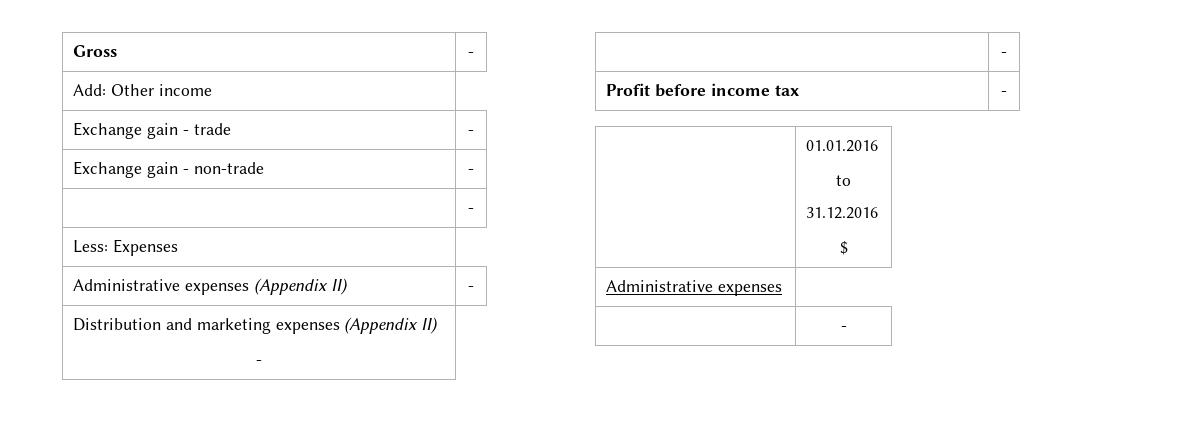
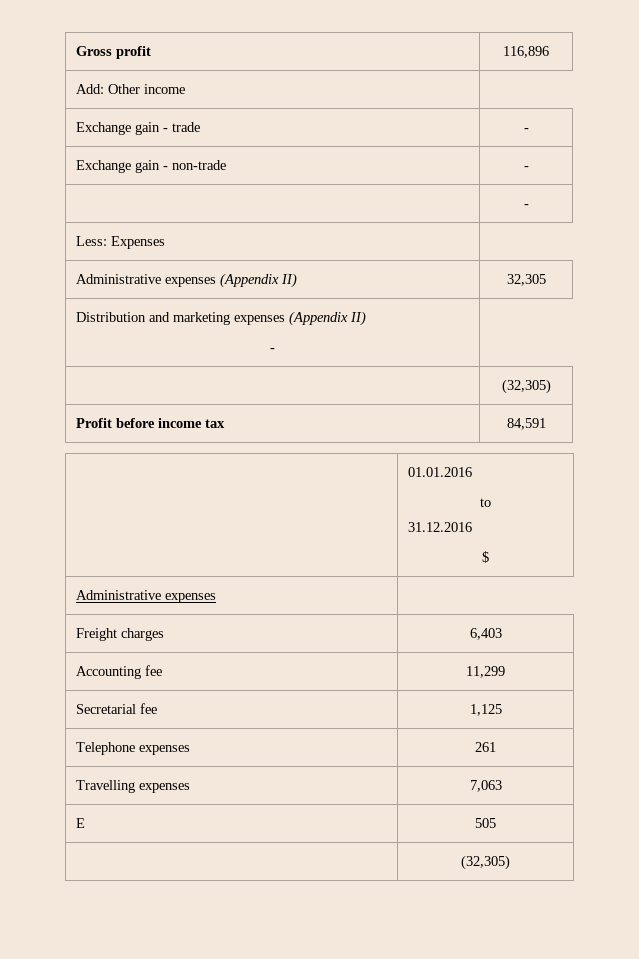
- Gross | -
+ Gross profit | 116,896
- Administrative expenses (Appendix II) | -
+ Administrative expenses (Appendix II) | 32,305
  Distribution and marketing expenses (Appendix II)
  -
- | -
+ | (32,305)
- Profit before income tax | -
+ Profit before income tax | 84,591
  | 01.01.2016
  to
  31.12.2016
  $
  Administrative expenses
- | -
+ Freight charges | 6,403
+ Accounting fee | 11,299
+ Secretarial fee | 1,125
+ Telephone expenses | 261
+ Travelling expenses | 7,063
+ E | 505
+ | (32,305)

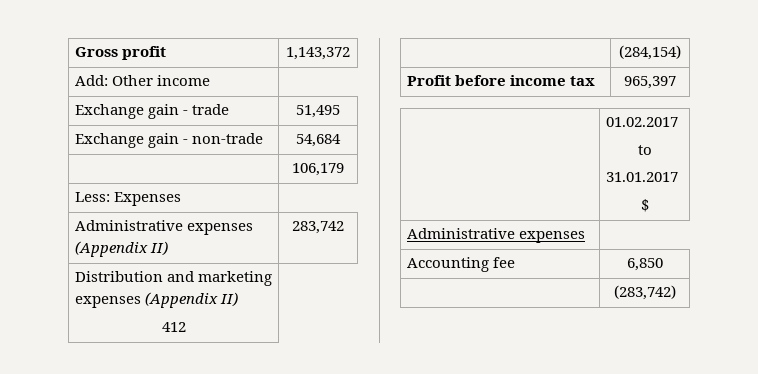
- Gross profit | 116,896
+ Gross profit | 1,143,372
- Exchange gain - trade | -
+ Exchange gain - trade | 51,495
- Exchange gain - non-trade | -
- | -
+ Exchange gain - non-trade | 54,684
+ | 106,179
- Administrative expenses (Appendix II) | 32,305
+ Administrative expenses (Appendix II) | 283,742
  Distribution and marketing expenses (Appendix II)
- -
- | (32,305)
+ 412
+ | (284,154)
- Profit before income tax | 84,591
- | 01.01.2016
+ Profit before income tax | 965,397
+ | 01.02.2017
  to
- 31.12.2016
+ 31.01.2017
- Freight charges | 6,403
- Accounting fee | 11,299
- Secretarial fee | 1,125
- Telephone expenses | 261
- Travelling expenses | 7,063
- E | 505
- | (32,305)
+ Accounting fee | 6,850
+ | (283,742)

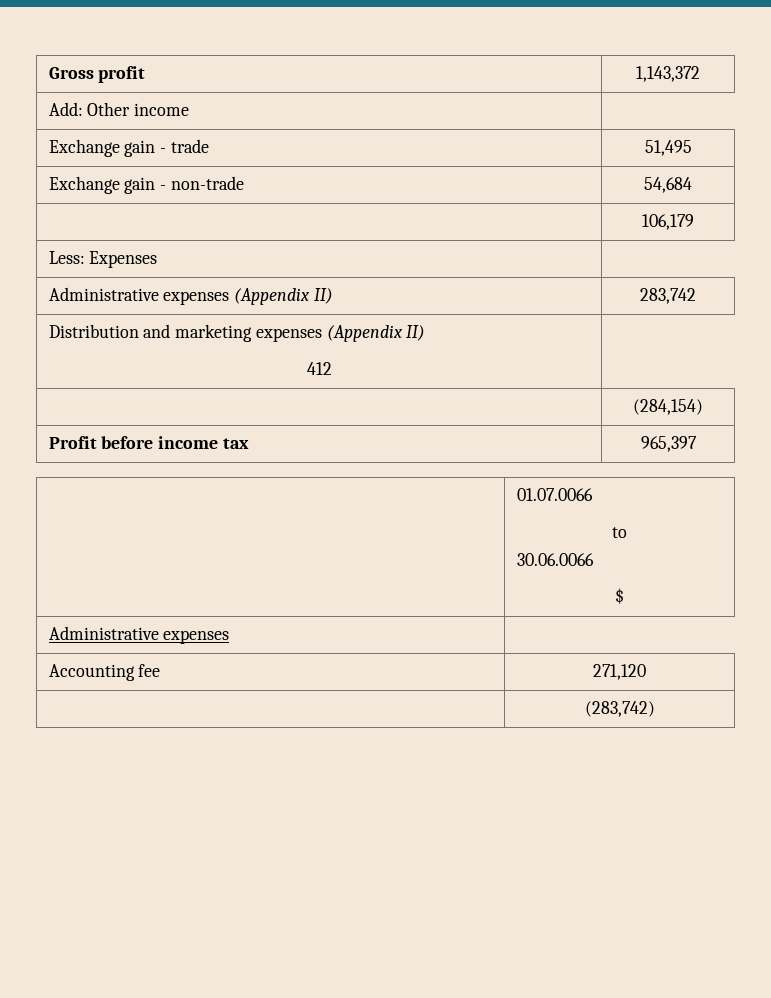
- | 01.02.2017
+ | 01.07.0066
  to
- 31.01.2017
+ 30.06.0066
- Accounting fee | 6,850
+ Accounting fee | 271,120

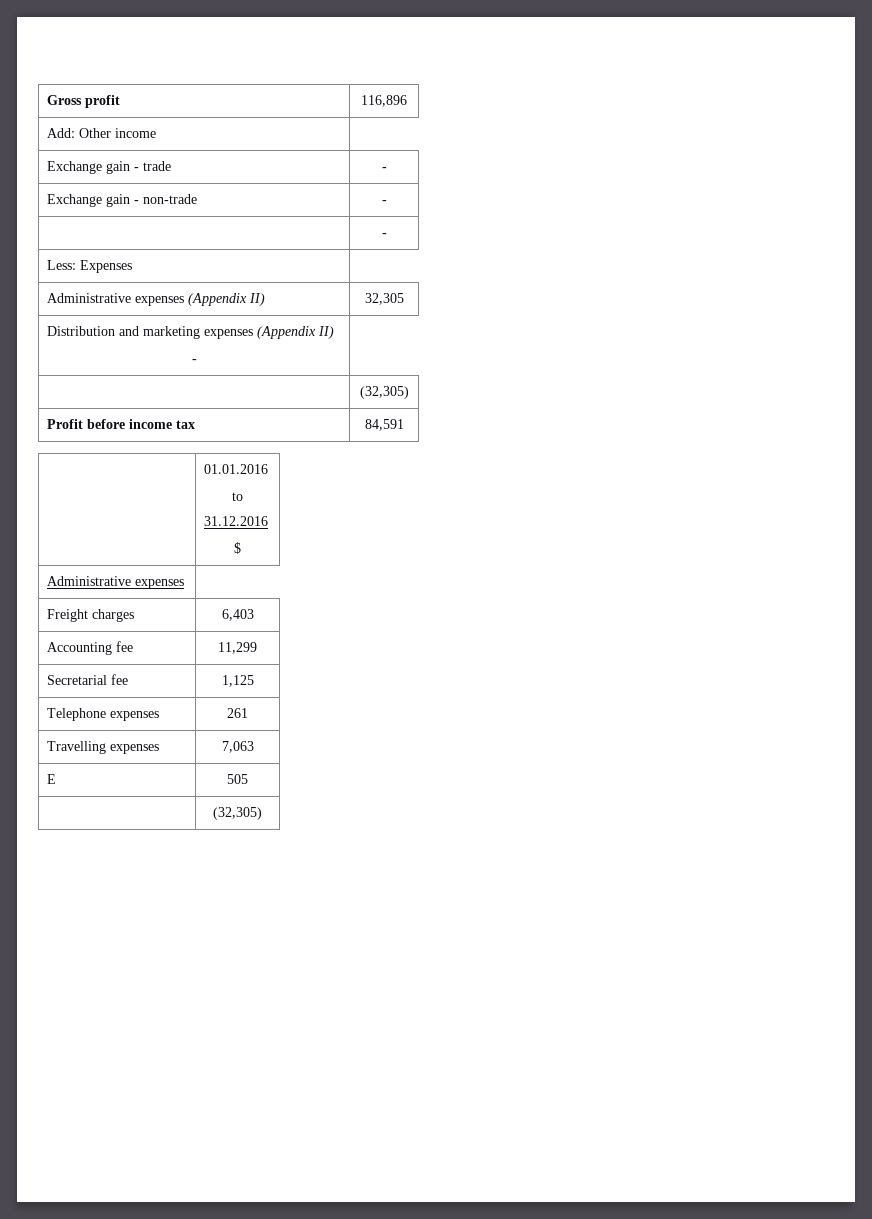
- Gross profit | 1,143,372
+ Gross profit | 116,896
- Exchange gain - trade | 51,495
+ Exchange gain - trade | -
- Exchange gain - non-trade | 54,684
- | 106,179
+ Exchange gain - non-trade | -
+ | -
- Administrative expenses (Appendix II) | 283,742
+ Administrative expenses (Appendix II) | 32,305
  Distribution and marketing expenses (Appendix II)
- 412
- | (284,154)
+ -
+ | (32,305)
- Profit before income tax | 965,397
- | 01.07.0066
+ Profit before income tax | 84,591
+ | 01.01.2016
  to
- 30.06.0066
+ 31.12.2016
+ Freight charges | 6,403
- Accounting fee | 271,120
- | (283,742)
+ Accounting fee | 11,299
+ Secretarial fee | 1,125
+ Telephone expenses | 261
+ Travelling expenses | 7,063
+ E | 505
+ | (32,305)

